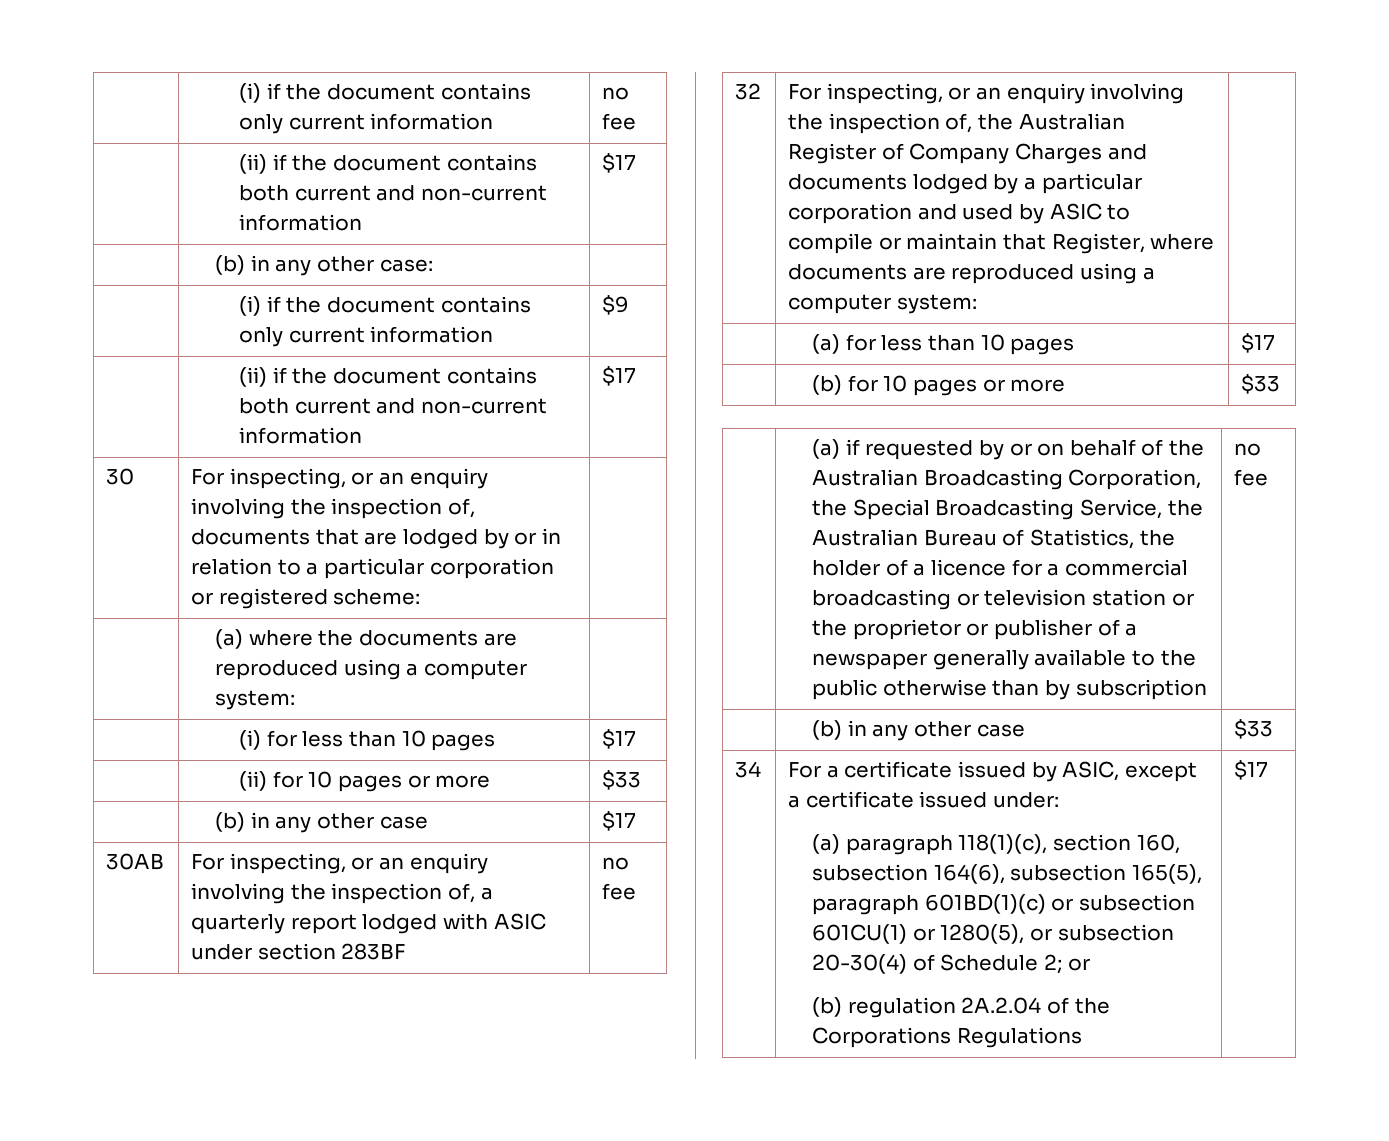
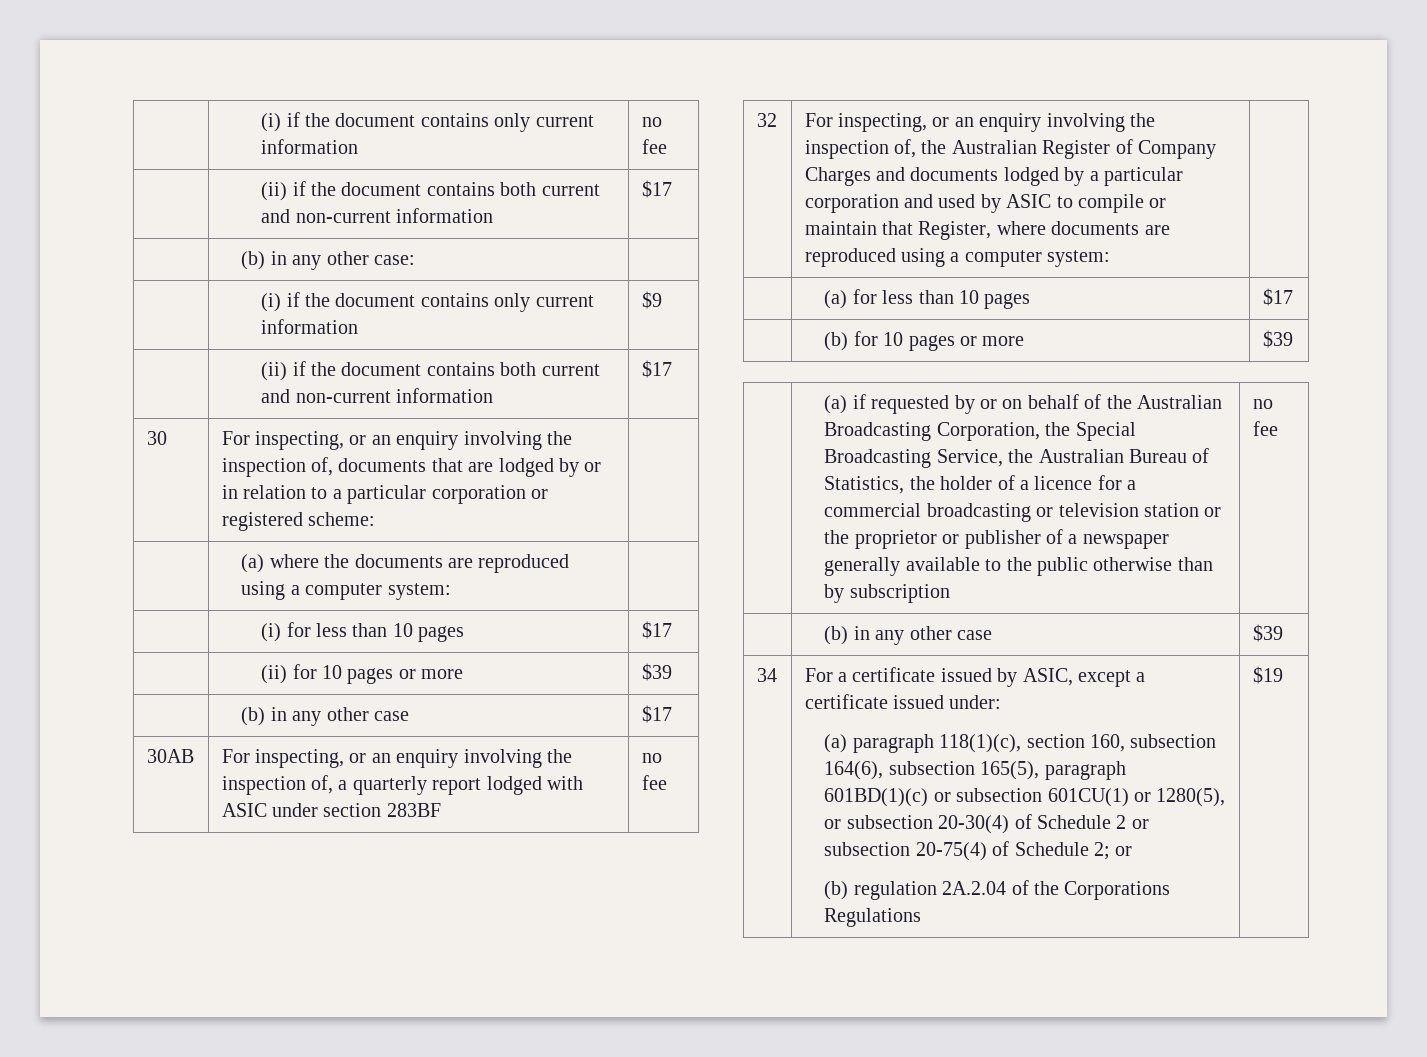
- | (ii) for 10 pages or more | $33
+ | (ii) for 10 pages or more | $39
- | (b) for 10 pages or more | $33
+ | (b) for 10 pages or more | $39
- | (b) in any other case | $33
+ | (b) in any other case | $39
- (a) paragraph 118(1)(c), section 160, subsection 164(6), subsection 165(5), paragraph 601BD(1)(c) or subsection 601CU(1) or 1280(5), or subsection 20-30(4) of Schedule 2; or
+ (a) paragraph 118(1)(c), section 160, subsection 164(6), subsection 165(5), paragraph 601BD(1)(c) or subsection 601CU(1) or 1280(5), or subsection 20-30(4) of Schedule 2 or subsection 20-75(4) of Schedule 2; or
- (b) regulation 2A.2.04 of the Corporations Regulations | $17
+ (b) regulation 2A.2.04 of the Corporations Regulations | $19

